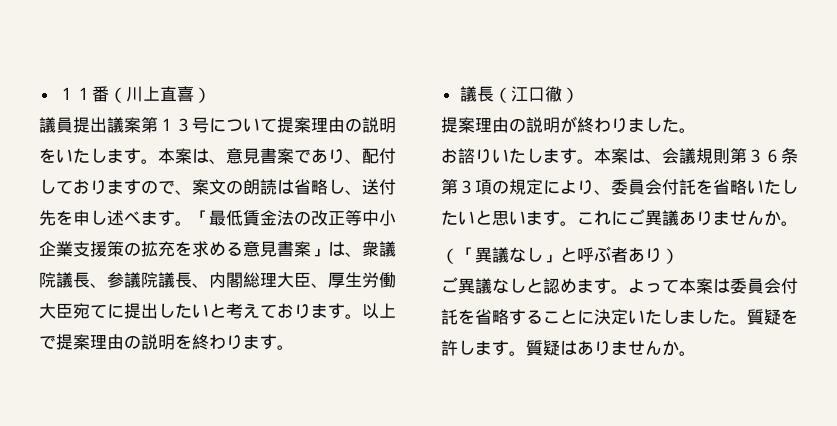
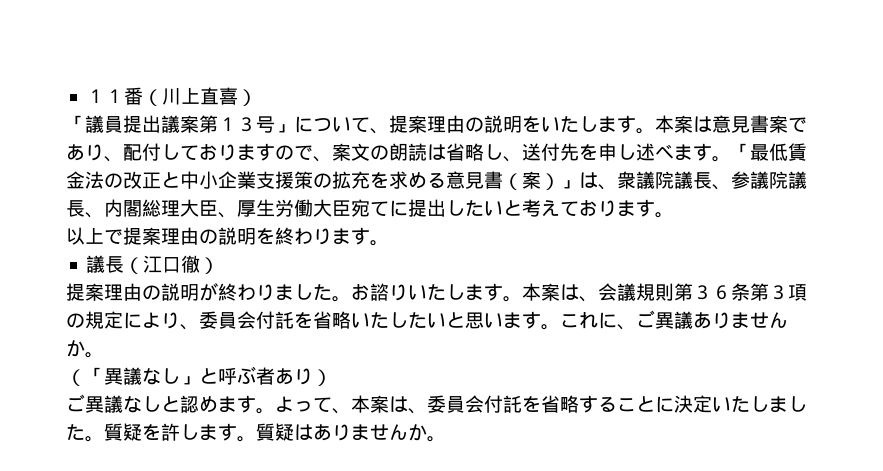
- 議員提出議案第１３号について提案理由の説明をいたします。
+ 「議員提出議案第１３号」について、提案理由の説明をいたします。
- 本案は、意見書案であり、配付しておりますので、案文の朗読は省略し、送付先を申し述べます。
+ 本案は意見書案であり、配付しておりますので、案文の朗読は省略し、送付先を申し述べます。
- 「最低賃金法の改正等中小企業支援策の拡充を求める意見書案」は、衆議院議長、参議院議長、内閣総理大臣、厚生労働大臣宛てに提出したいと考えております。以上で提案理由の説明を終わります。
+ 「最低賃金法の改正と中小企業支援策の拡充を求める意見書（案）」は、衆議院議長、参議院議長、内閣総理大臣、厚生労働大臣宛てに提出したいと考えております。
+ 以上で提案理由の説明を終わります。
- 提案理由の説明が終わりました。
- お諮りいたします。
+ 提案理由の説明が終わりました。お諮りいたします。
- これにご異議ありませんか。
+ これに、ご異議ありませんか。
- よって本案は委員会付託を省略することに決定いたしました。
+ よって、本案は、委員会付託を省略することに決定いたしました。

